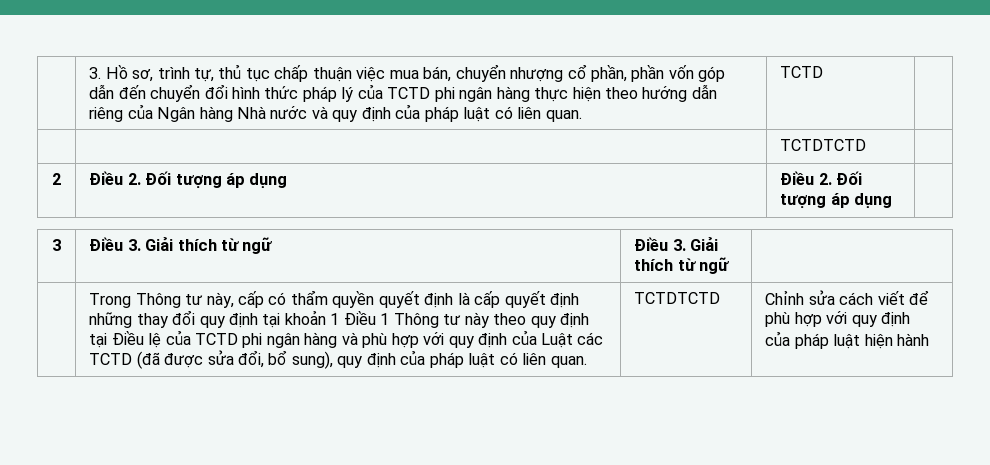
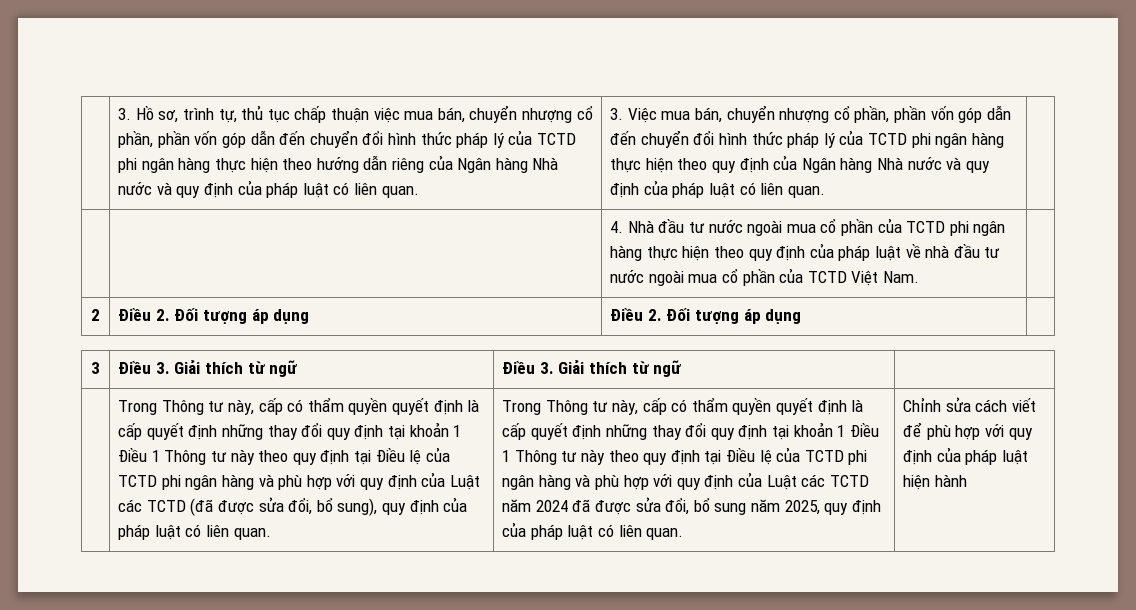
- TCTD |
- | | TCTDTCTD |
+ 3. Việc mua bán, chuyển nhượng cổ phần, phần vốn góp dẫn đến chuyển đổi hình thức pháp lý của TCTD phi ngân hàng thực hiện theo quy định của Ngân hàng Nhà nước và quy định của pháp luật có liên quan. |
+ | | 4. Nhà đầu tư nước ngoài mua cổ phần của TCTD phi ngân hàng thực hiện theo quy định của pháp luật về nhà đầu tư nước ngoài mua cổ phần của TCTD Việt Nam. |
- Trong Thông tư này, cấp có thẩm quyền quyết định là cấp quyết định những thay đổi quy định tại khoản 1 Điều 1 Thông tư này theo quy định tại Điều lệ của TCTD phi ngân hàng và phù hợp với quy định của Luật các TCTD (đã được sửa đổi, bổ sung), quy định của pháp luật có liên quan. | TCTDTCTD
+ Trong Thông tư này, cấp có thẩm quyền quyết định là cấp quyết định những thay đổi quy định tại khoản 1 Điều 1 Thông tư này theo quy định tại Điều lệ của TCTD phi ngân hàng và phù hợp với quy định của Luật các TCTD (đã được sửa đổi, bổ sung), quy định của pháp luật có liên quan. | Trong Thông tư này, cấp có thẩm quyền quyết định là cấp quyết định những thay đổi quy định tại khoản 1 Điều 1 Thông tư này theo quy định tại Điều lệ của TCTD phi ngân hàng và phù hợp với quy định của Luật các TCTD năm 2024 đã được sửa đổi, bổ sung năm 2025, quy định của pháp luật có liên quan.

